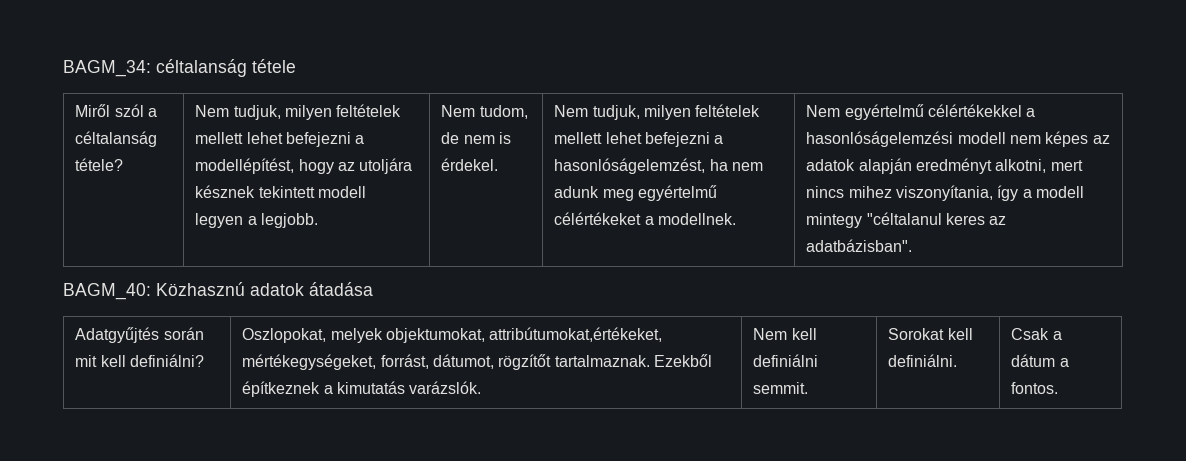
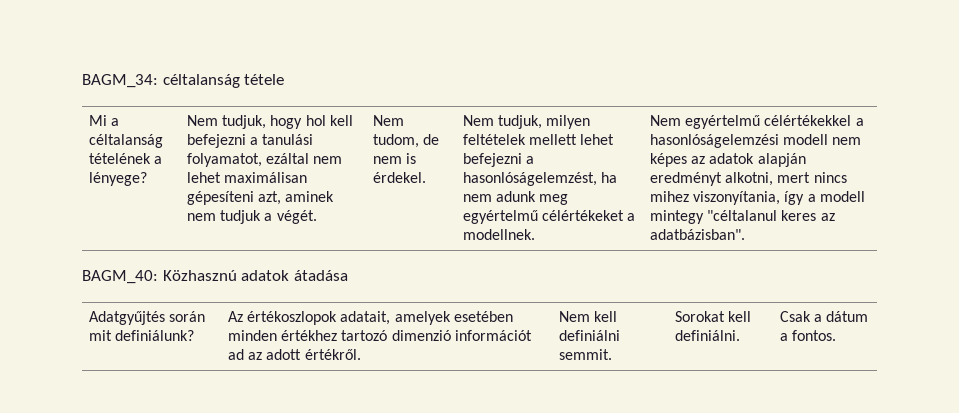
- Miről szól a céltalanság tétele? | Nem tudjuk, milyen feltételek mellett lehet befejezni a modellépítést, hogy az utoljára késznek tekintett modell legyen a legjobb.
+ Mi a céltalanság tételének a lényege? | Nem tudjuk, hogy hol kell befejezni a tanulási folyamatot, ezáltal nem lehet maximálisan gépesíteni azt, aminek nem tudjuk a végét.
- Adatgyűjtés során mit kell definiálni? | Oszlopokat, melyek objektumokat, attribútumokat,értékeket, mértékegységeket, forrást, dátumot, rögzítőt tartalmaznak. Ezekből építkeznek a kimutatás varázslók. | Nem kell definiálni semmit. | Sorokat kell definiálni. | Csak a dátum a fontos.
+ Adatgyűjtés során mit definiálunk? | Az értékoszlopok adatait, amelyek esetében minden értékhez tartozó dimenzió információt ad az adott értékről. | Nem kell definiálni semmit. | Sorokat kell definiálni. | Csak a dátum a fontos.

